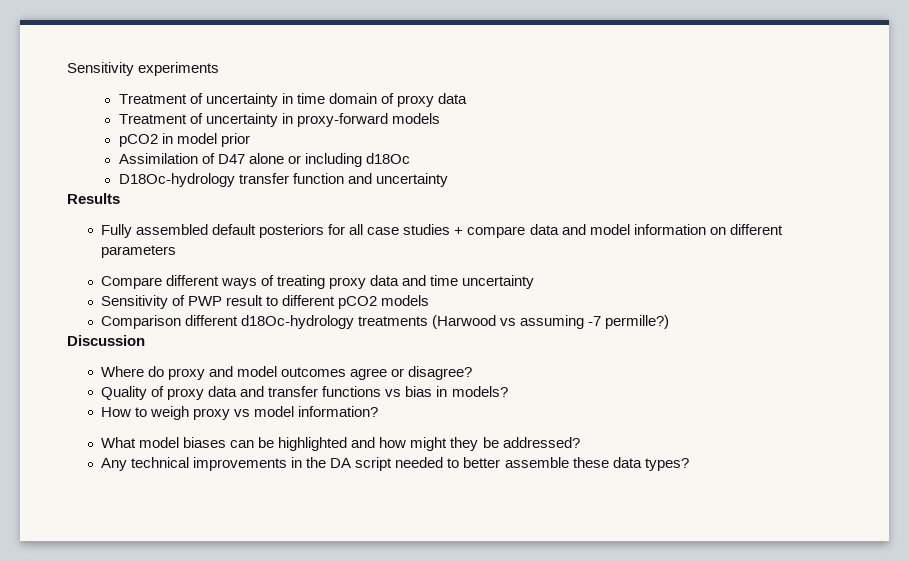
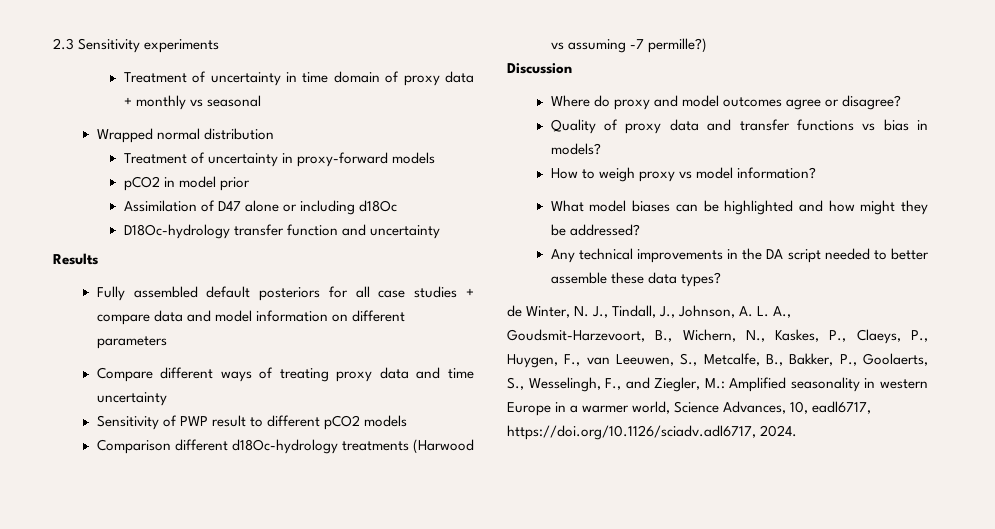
- Sensitivity experiments
+ 2.3 Sensitivity experiments
- Treatment of uncertainty in time domain of proxy data
+ Treatment of uncertainty in time domain of proxy data + monthly vs seasonal
+ Wrapped normal distribution
+ de Winter, N. J., Tindall, J., Johnson, A. L. A., Goudsmit-Harzevoort, B., Wichern, N., Kaskes, P., Claeys, P., Huygen, F., van Leeuwen, S., Metcalfe, B., Bakker, P., Goolaerts, S., Wesselingh, F., and Ziegler, M.: Amplified seasonality in western Europe in a warmer world, Science Advances, 10, eadl6717, https://doi.org/10.1126/sciadv.adl6717, 2024.

